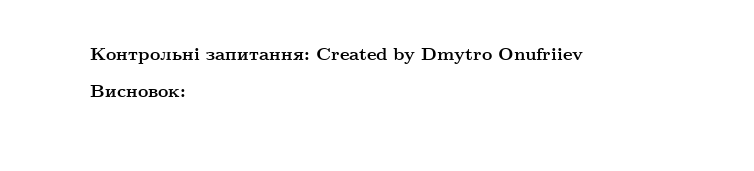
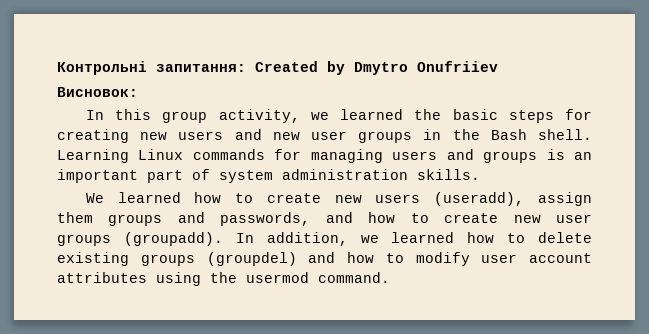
+ In this group activity, we learned the basic steps for creating new users and new user groups in the Bash shell. Learning Linux commands for managing users and groups is an important part of system administration skills.
+ We learned how to create new users (useradd), assign them groups and passwords, and how to create new user groups (groupadd). In addition, we learned how to delete existing groups (groupdel) and how to modify user account attributes using the usermod command.

